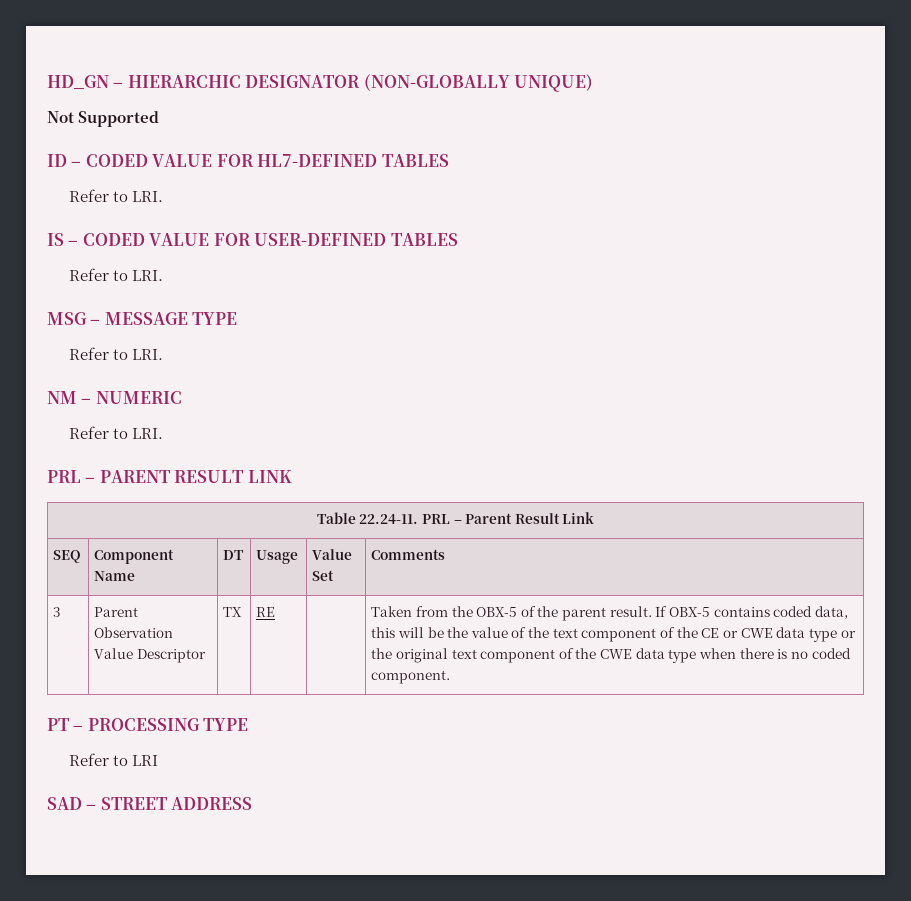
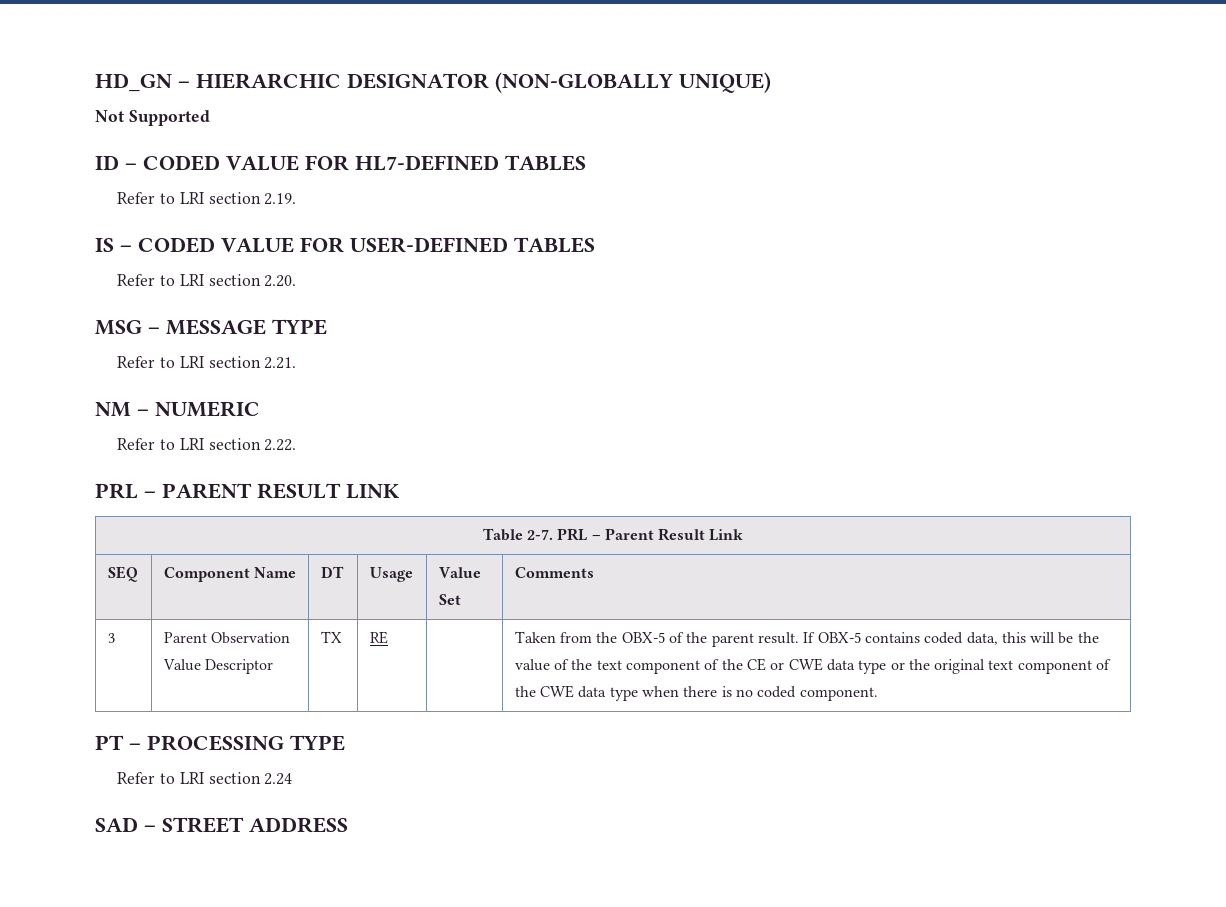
  ID – CODED VALUE FOR HL7-DEFINED TABLES
- Refer to LRI.
+ Refer to LRI section 2.19.
  IS – CODED VALUE FOR USER-DEFINED TABLES
- Refer to LRI.
+ Refer to LRI section 2.20.
  MSG – MESSAGE TYPE
- Refer to LRI.
+ Refer to LRI section 2.21.
  NM – NUMERIC
- Refer to LRI.
+ Refer to LRI section 2.22.
- Table 22.24-11. PRL – Parent Result Link
+ Table 2-7. PRL – Parent Result Link
- Refer to LRI
+ Refer to LRI section 2.24

